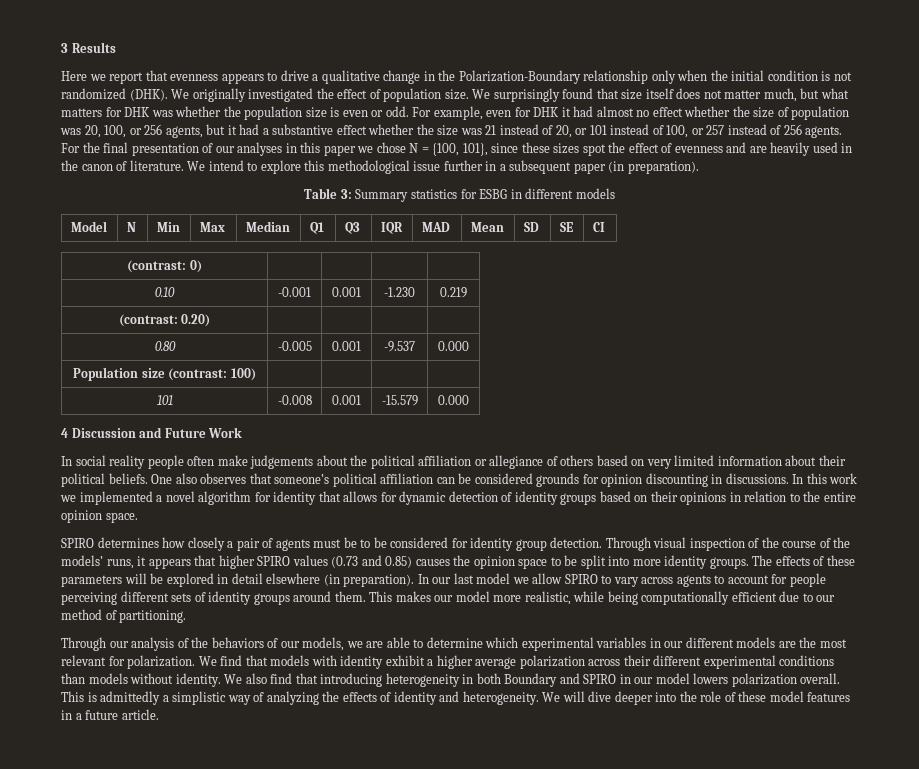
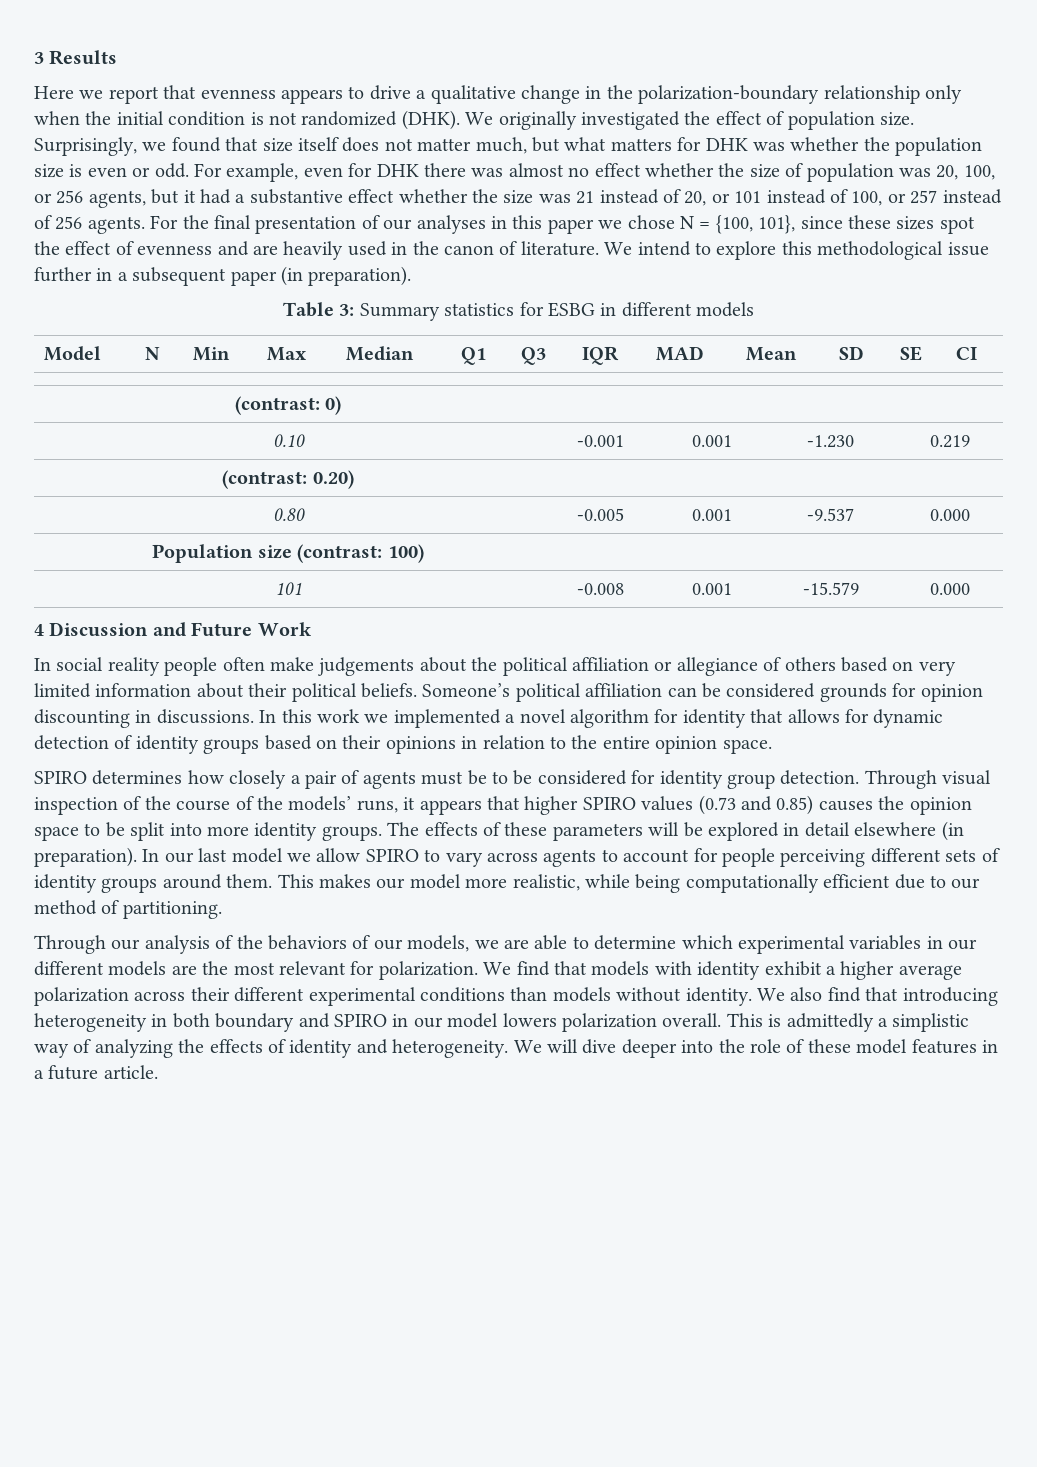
- Here we report that evenness appears to drive a qualitative change in the Polarization-Boundary relationship only when the initial condition is not randomized (DHK).
+ Here we report that evenness appears to drive a qualitative change in the polarization-boundary relationship only when the initial condition is not randomized (DHK).
- We surprisingly found that size itself does not matter much, but what matters for DHK was whether the population size is even or odd.
+ Surprisingly, we found that size itself does not matter much, but what matters for DHK was whether the population size is even or odd.
- For example, even for DHK it had almost no effect whether the size of population was 20, 100, or 256 agents, but it had a substantive effect whether the size was 21 instead of 20, or 101 instead of 100, or 257 instead of 256 agents.
+ For example, even for DHK there was almost no effect whether the size of population was 20, 100, or 256 agents, but it had a substantive effect whether the size was 21 instead of 20, or 101 instead of 100, or 257 instead of 256 agents.
- One also observes that someone’s political affiliation can be considered grounds for opinion discounting in discussions.
+ Someone’s political affiliation can be considered grounds for opinion discounting in discussions.
- We also find that introducing heterogeneity in both Boundary and SPIRO in our model lowers polarization overall.
+ We also find that introducing heterogeneity in both boundary and SPIRO in our model lowers polarization overall.

